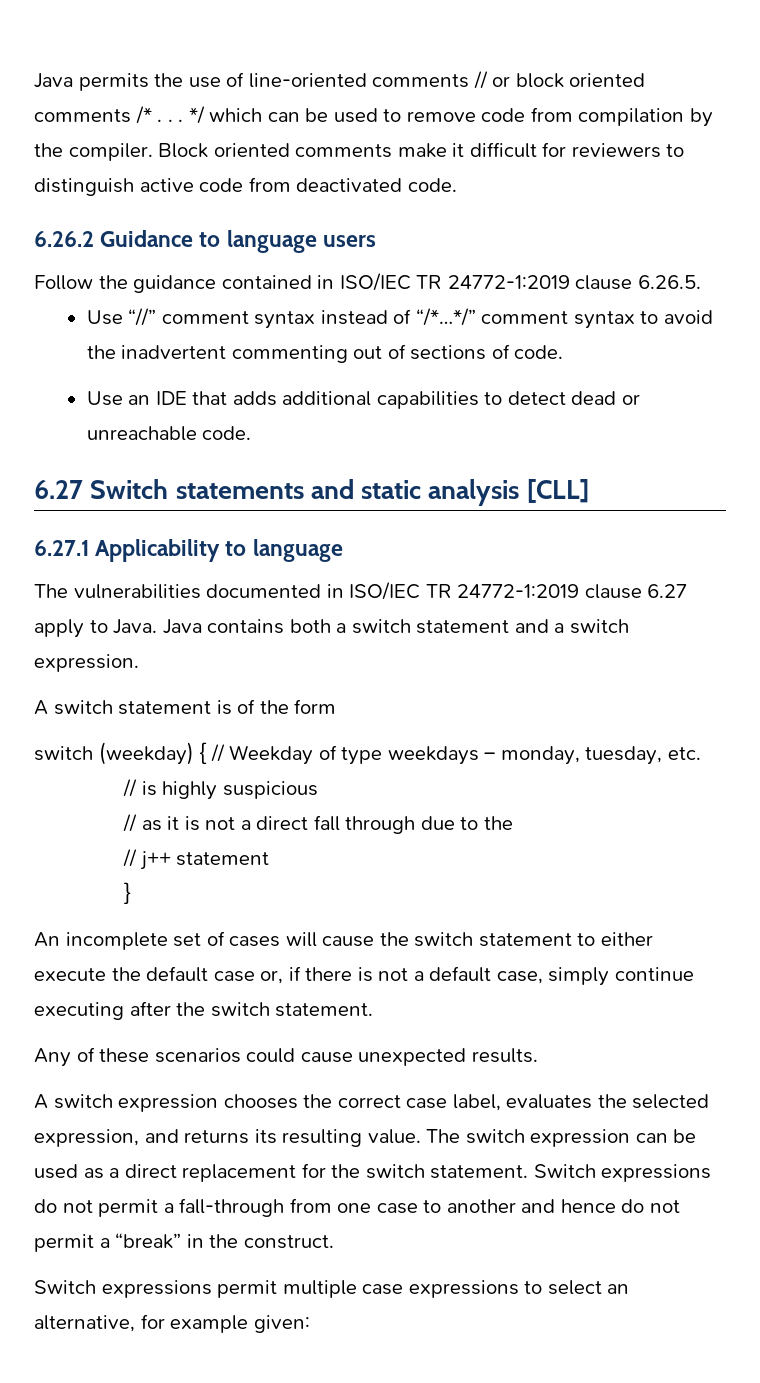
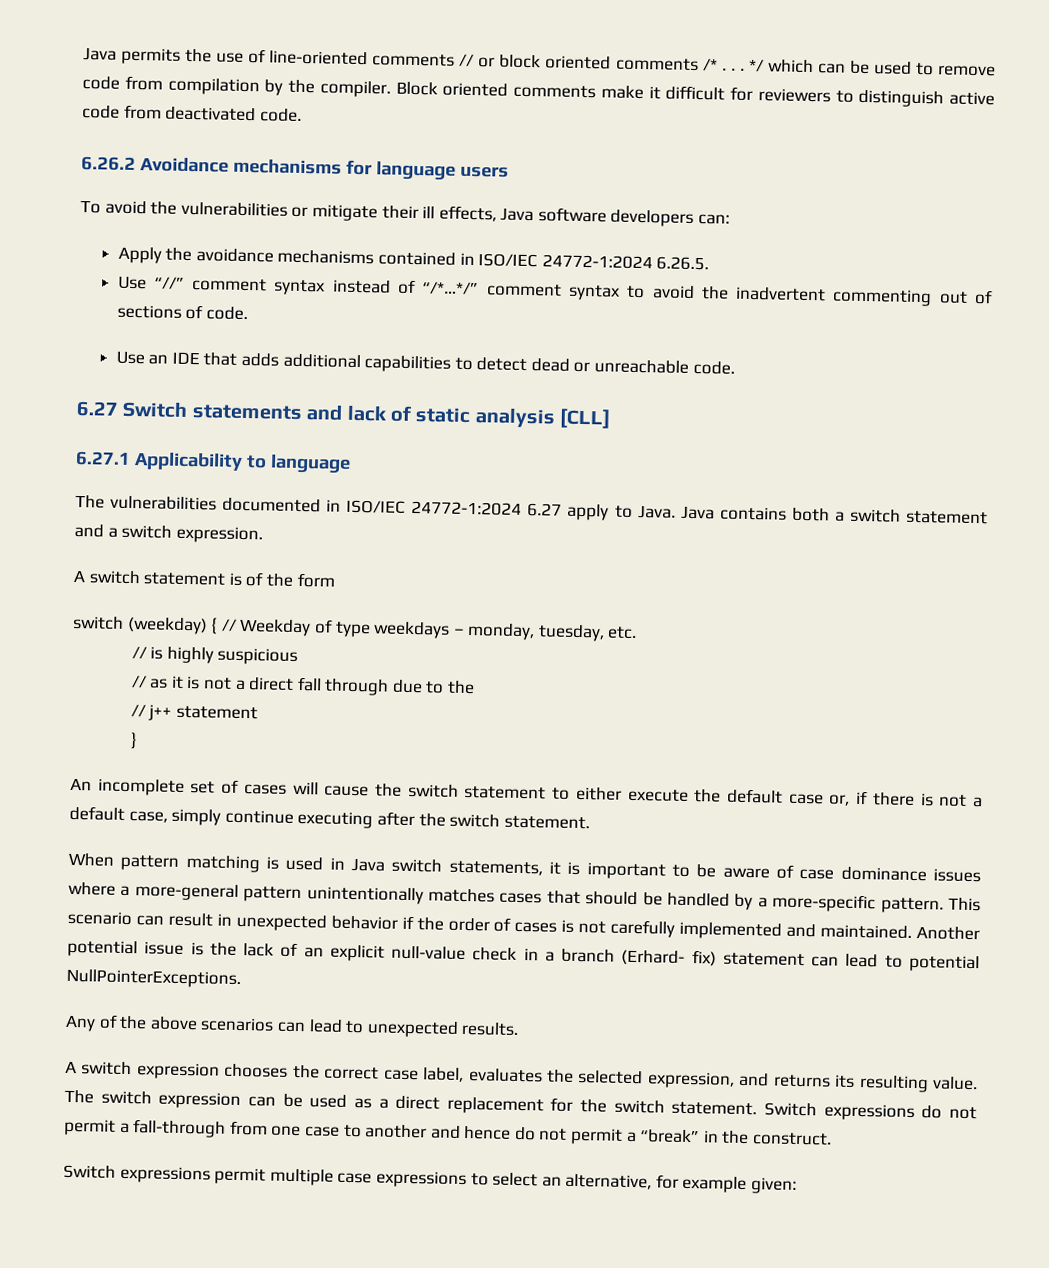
- 6.26.2 Guidance to language users
+ 6.26.2 Avoidance mechanisms for language users
- Follow the guidance contained in ISO/IEC TR 24772-1:2019 clause 6.26.5.
+ To avoid the vulnerabilities or mitigate their ill effects, Java software developers can:
+ Apply the avoidance mechanisms contained in ISO/IEC 24772-1:2024 6.26.5.
- 6.27 Switch statements and static analysis [CLL]
+ 6.27 Switch statements and lack of static analysis [CLL]
- The vulnerabilities documented in ISO/IEC TR 24772-1:2019 clause 6.27 apply to Java.
+ The vulnerabilities documented in ISO/IEC 24772-1:2024 6.27 apply to Java.
- Any of these scenarios could cause unexpected results.
+ When pattern matching is used in Java switch statements, it is important to be aware of case dominance issues where a more-general pattern unintentionally matches cases that should be handled by a more-specific pattern. This scenario can result in unexpected behavior if the order of cases is not carefully implemented and maintained. Another potential issue is the lack of an explicit null-value check in a branch (Erhard- fix) statement can lead to potential NullPointerExceptions.
+ Any of the above scenarios can lead to unexpected results.

